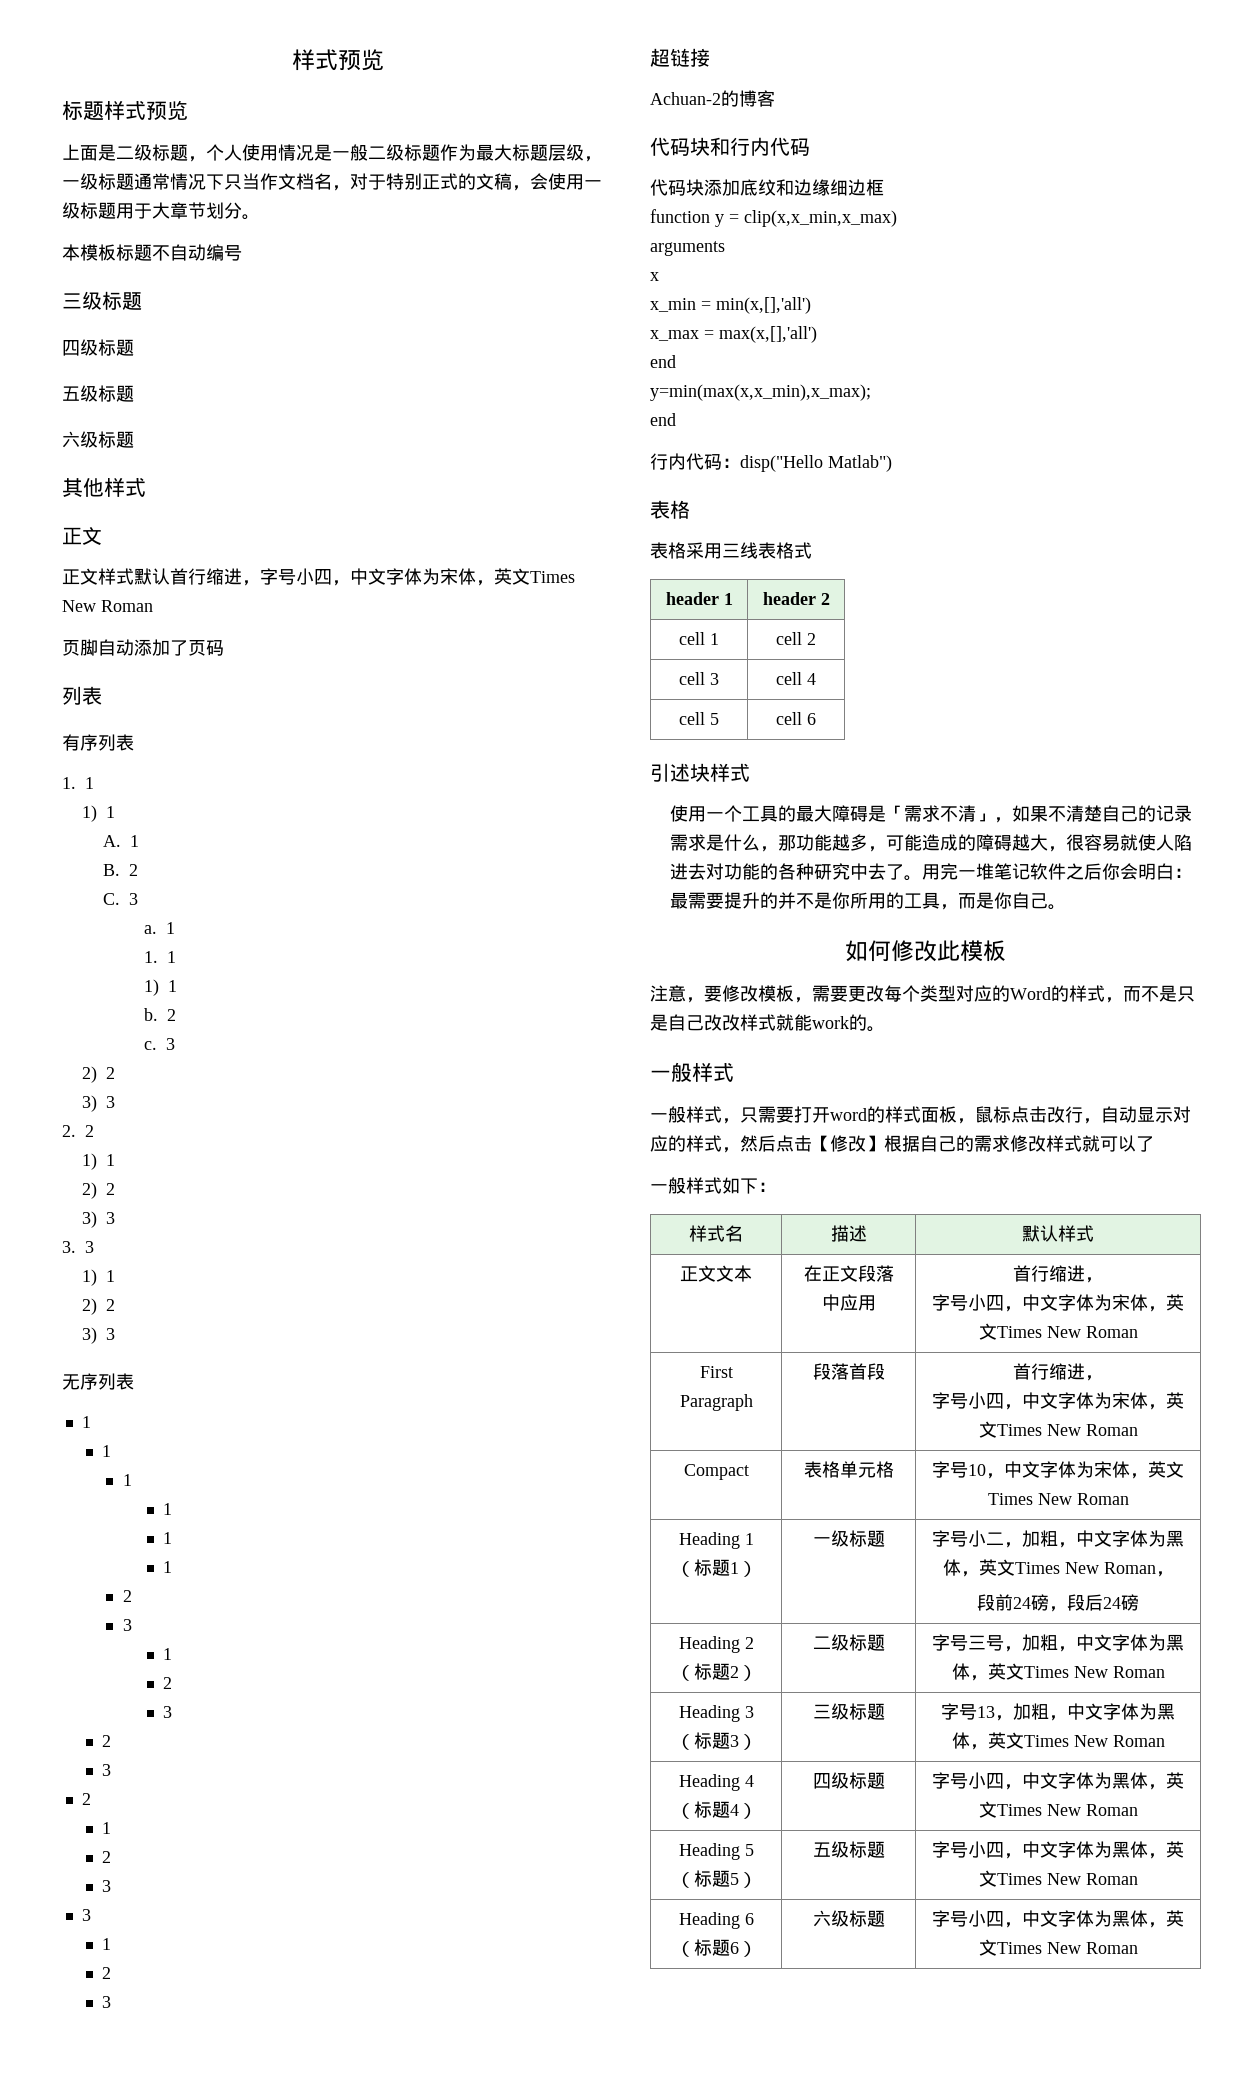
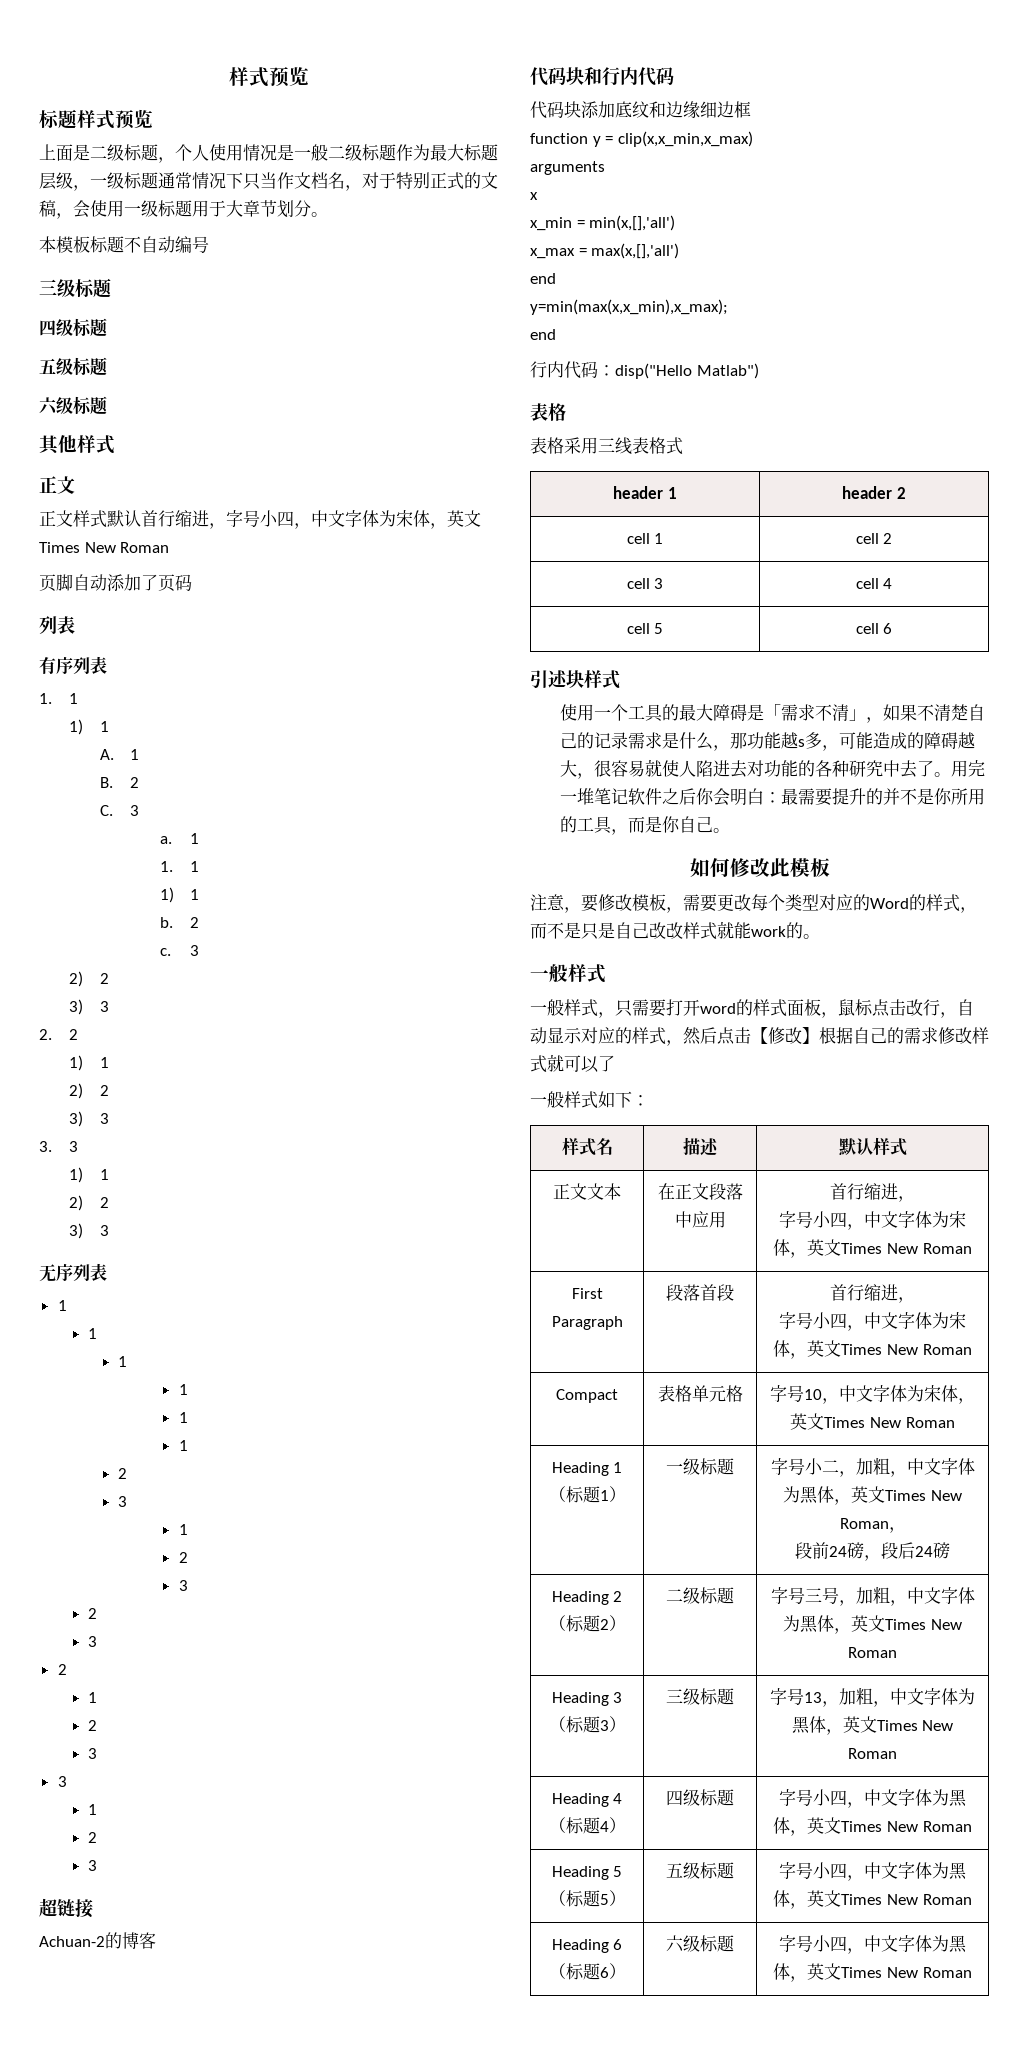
- 使用一个工具的最大障碍是「需求不清」，如果不清楚自己的记录需求是什么，那功能越多，可能造成的障碍越大，很容易就使人陷进去对功能的各种研究中去了。
+ 使用一个工具的最大障碍是「需求不清」，如果不清楚自己的记录需求是什么，那功能越s多，可能造成的障碍越大，很容易就使人陷进去对功能的各种研究中去了。

